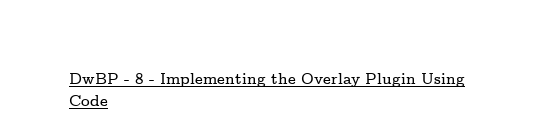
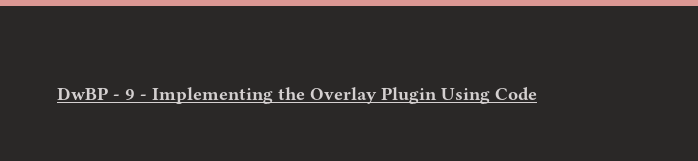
- DwBP - 8 - Implementing the Overlay Plugin Using Code
+ DwBP - 9 - Implementing the Overlay Plugin Using Code

